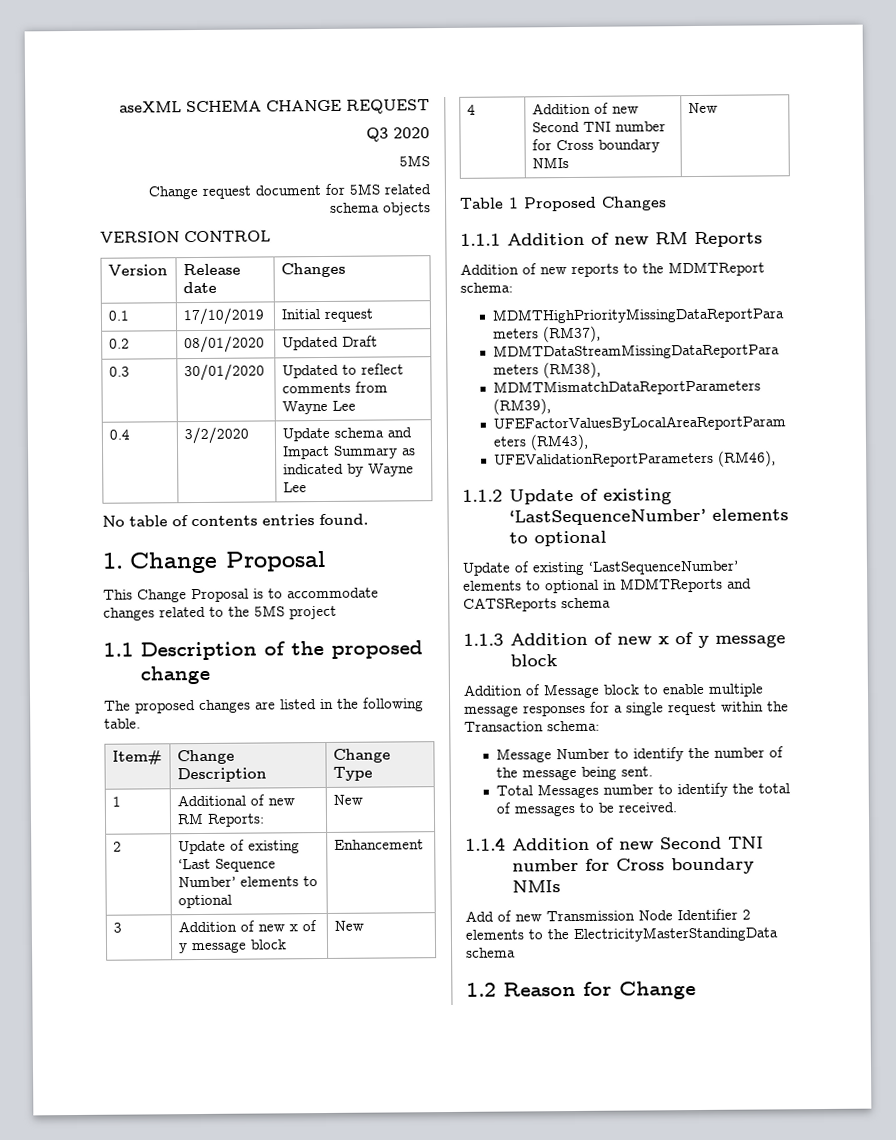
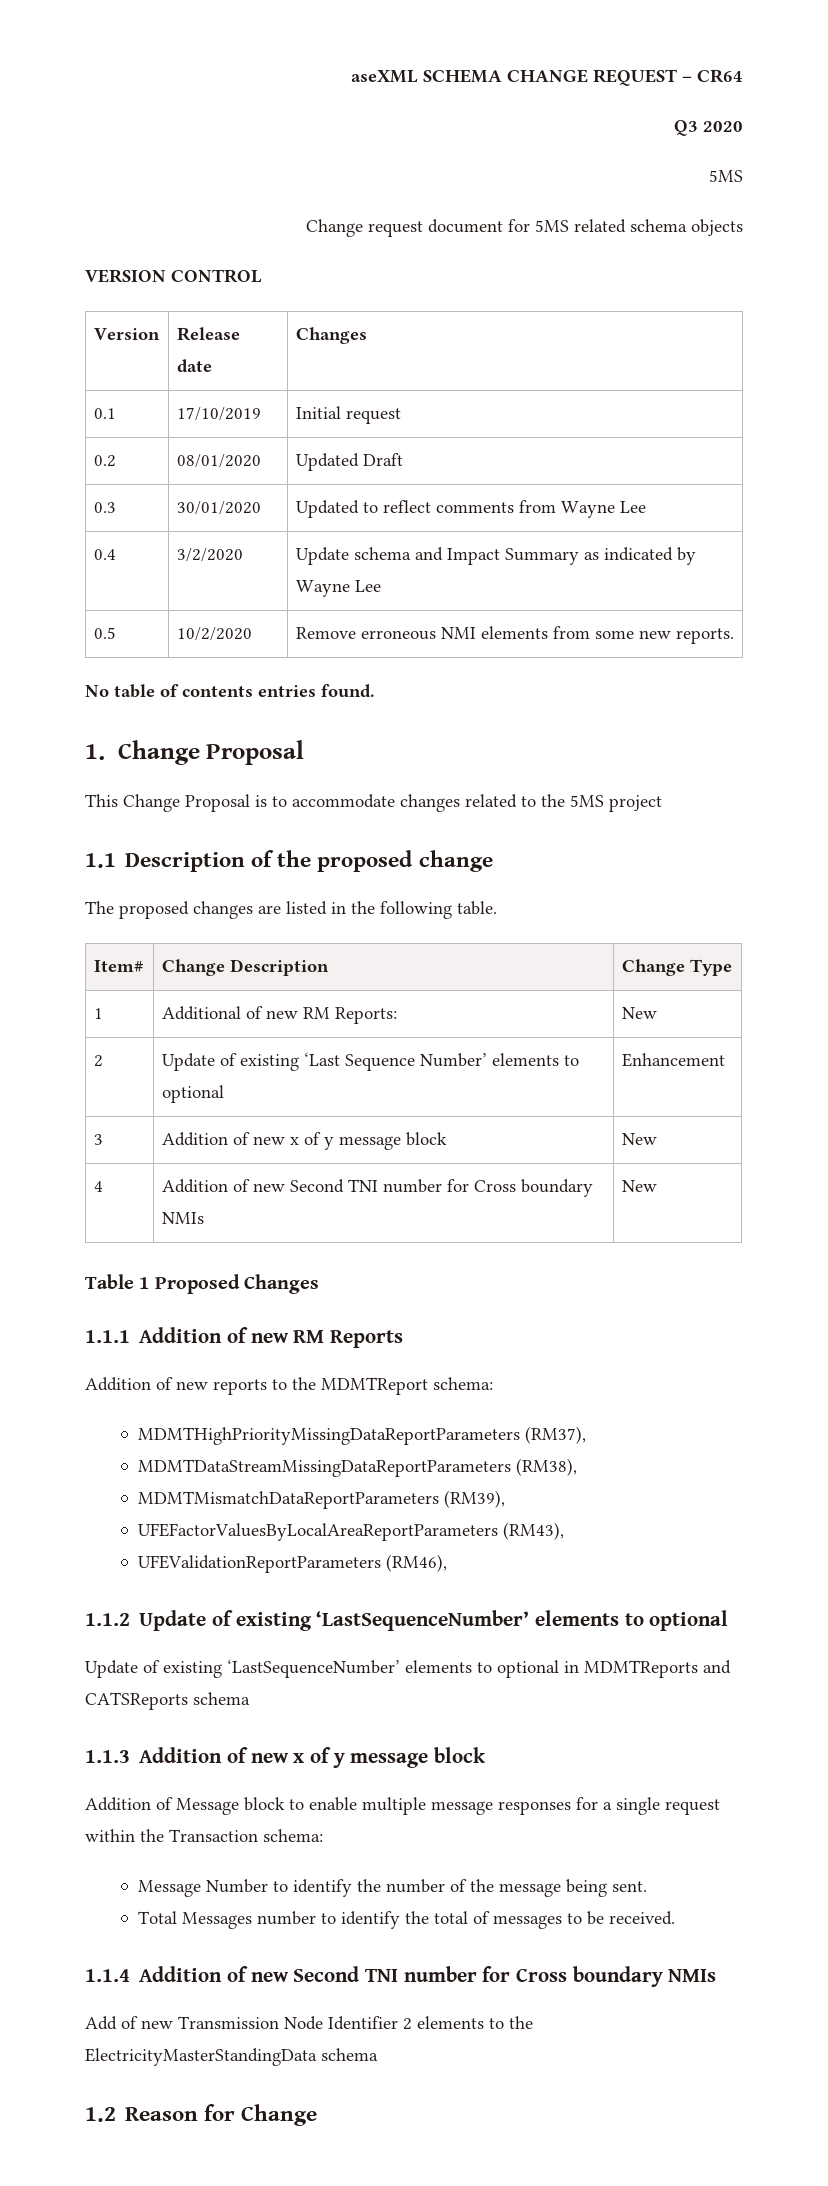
- aseXML SCHEMA CHANGE REQUEST
+ aseXML SCHEMA CHANGE REQUEST – CR64
+ 0.5 | 10/2/2020 | Remove erroneous NMI elements from some new reports.

